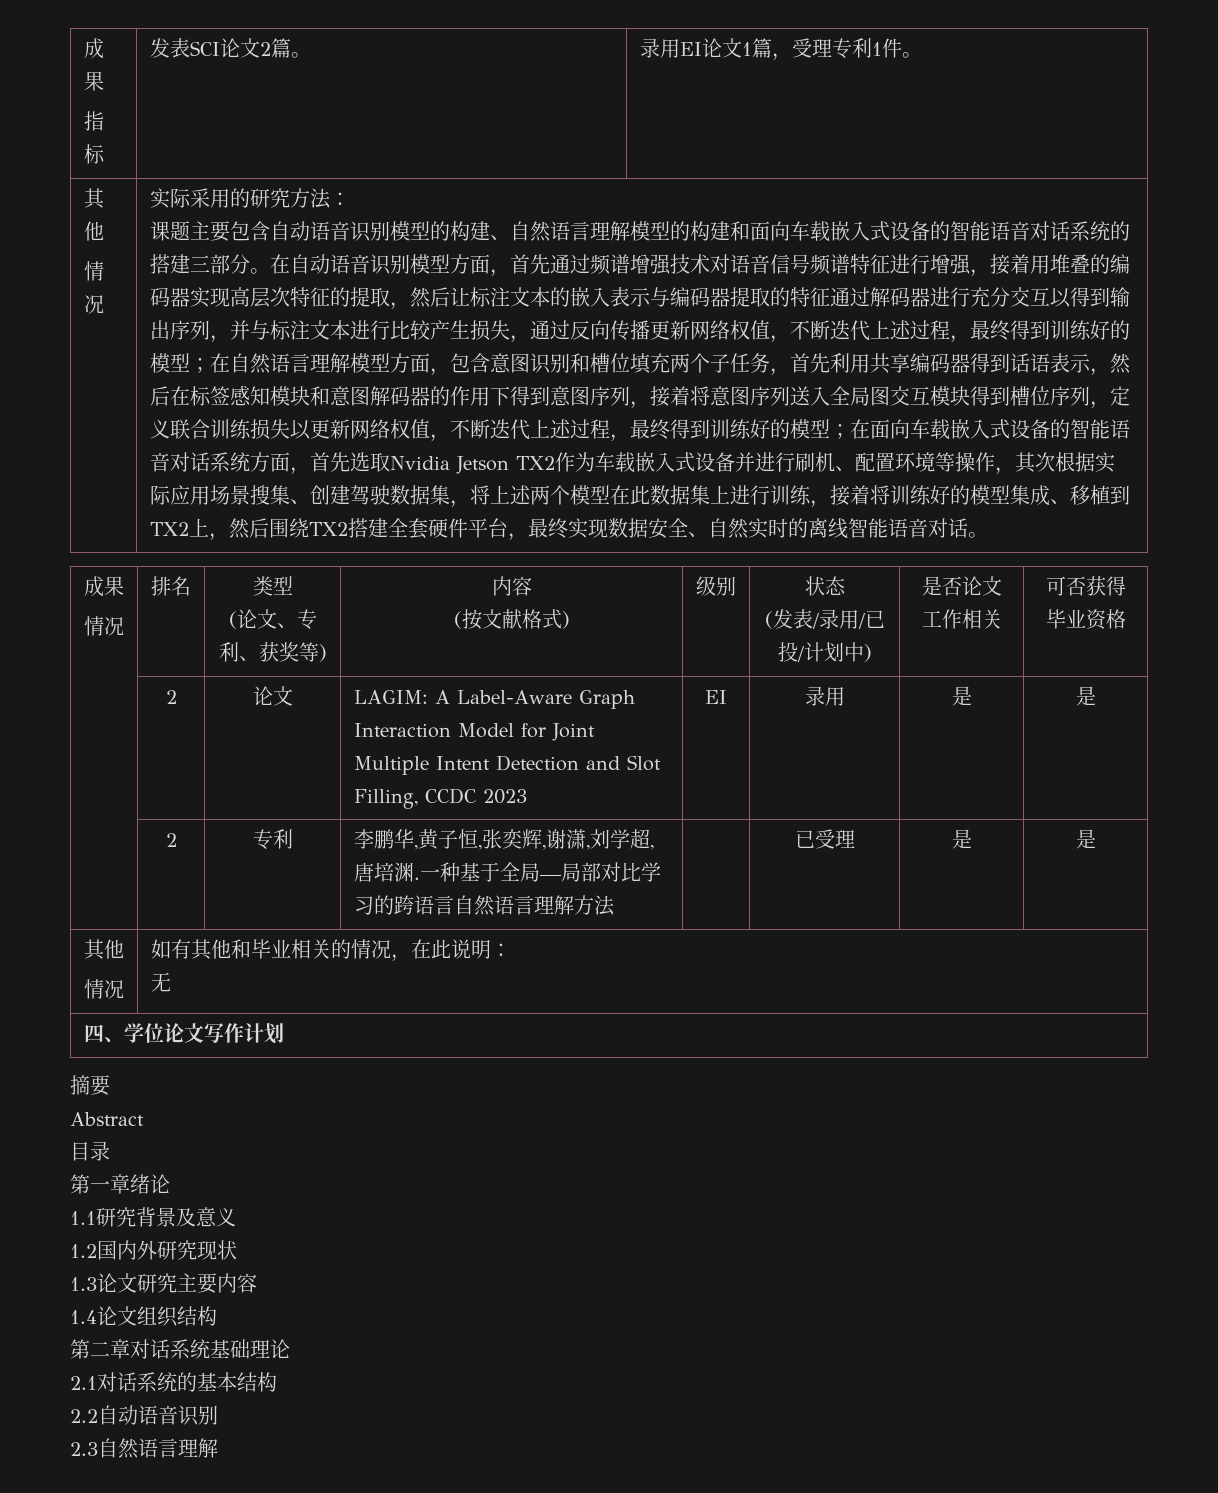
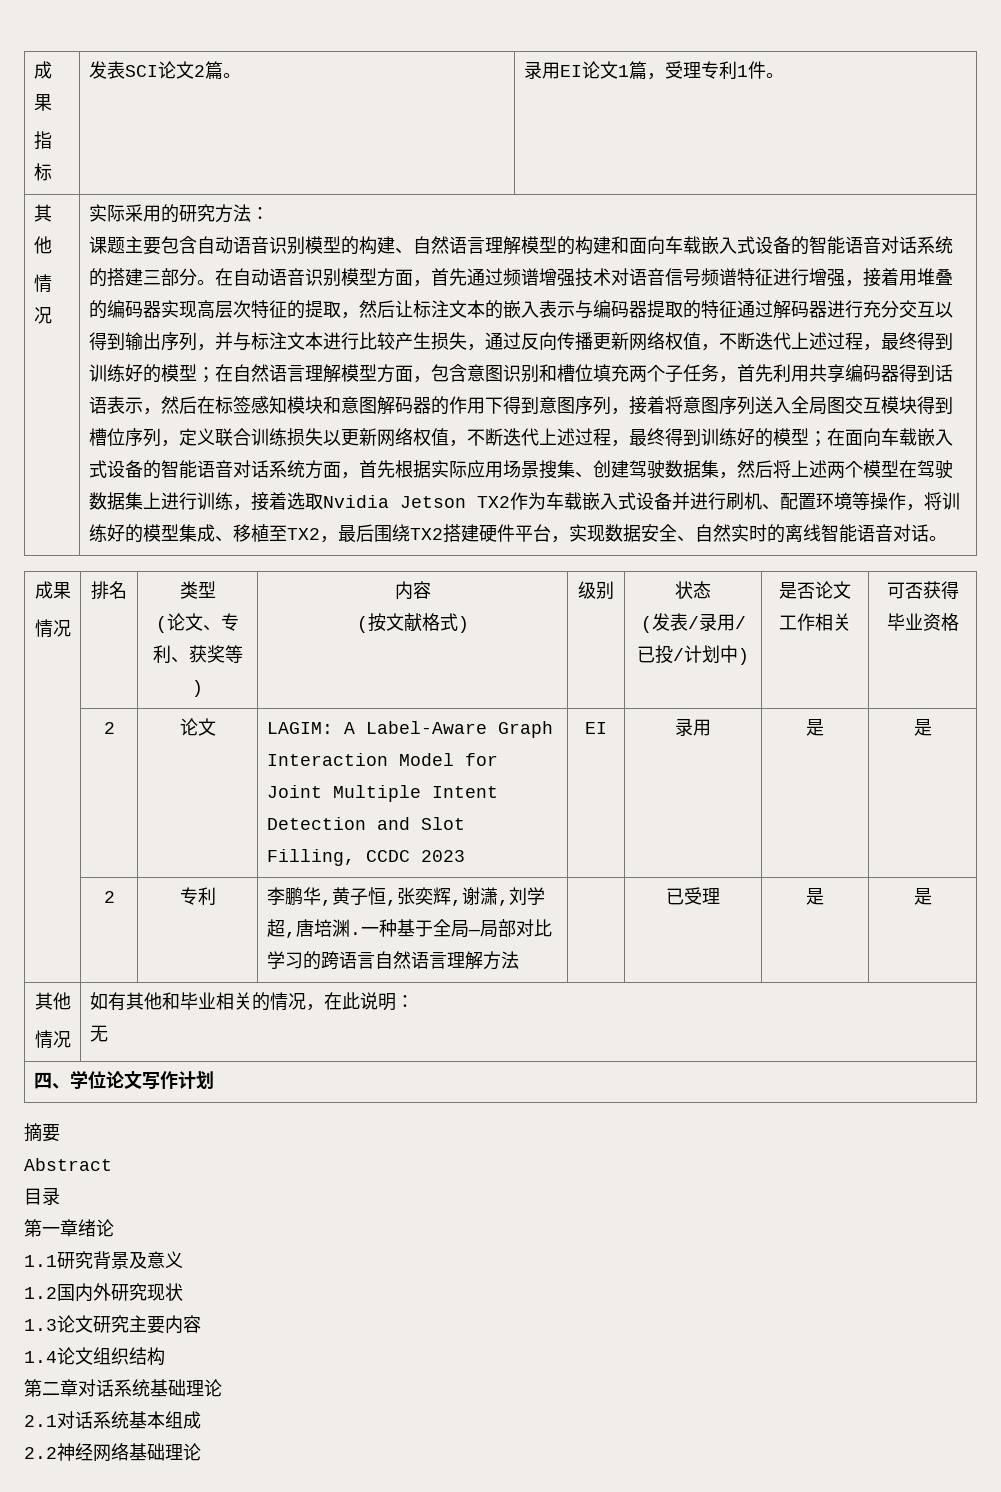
- 在面向车载嵌入式设备的智能语音对话系统方面，首先选取Nvidia Jetson TX2作为车载嵌入式设备并进行刷机、配置环境等操作，其次根据实际应用场景搜集、创建驾驶数据集，将上述两个模型在此数据集上进行训练，接着将训练好的模型集成、移植到TX2上，然后围绕TX2搭建全套硬件平台，最终实现数据安全、自然实时的离线智能语音对话。
+ 在面向车载嵌入式设备的智能语音对话系统方面，首先根据实际应用场景搜集、创建驾驶数据集，然后将上述两个模型在驾驶数据集上进行训练，接着选取Nvidia Jetson TX2作为车载嵌入式设备并进行刷机、配置环境等操作，将训练好的模型集成、移植至TX2，最后围绕TX2搭建硬件平台，实现数据安全、自然实时的离线智能语音对话。
- 2.1对话系统的基本结构
+ 2.1对话系统基本组成
- 2.2自动语音识别
- 2.3自然语言理解
+ 2.2神经网络基础理论

